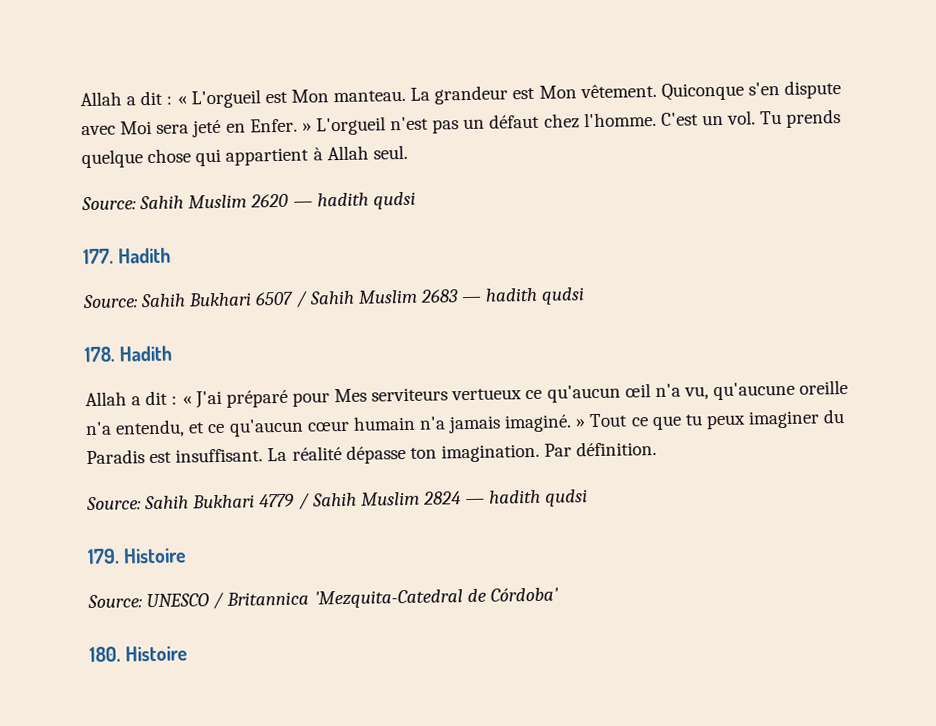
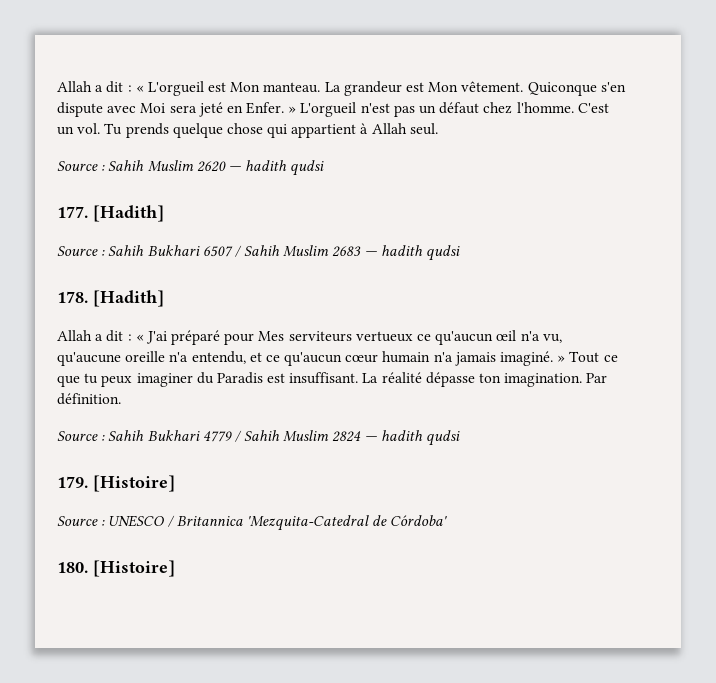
- Source: Sahih Muslim 2620 — hadith qudsi
+ Source : Sahih Muslim 2620 — hadith qudsi
- 177. Hadith
- Source: Sahih Bukhari 6507 / Sahih Muslim 2683 — hadith qudsi
+ 177. [Hadith]
+ Source : Sahih Bukhari 6507 / Sahih Muslim 2683 — hadith qudsi
- 178. Hadith
+ 178. [Hadith]
- Source: Sahih Bukhari 4779 / Sahih Muslim 2824 — hadith qudsi
+ Source : Sahih Bukhari 4779 / Sahih Muslim 2824 — hadith qudsi
- 179. Histoire
- Source: UNESCO / Britannica 'Mezquita-Catedral de Córdoba'
+ 179. [Histoire]
+ Source : UNESCO / Britannica 'Mezquita-Catedral de Córdoba'
- 180. Histoire
+ 180. [Histoire]

